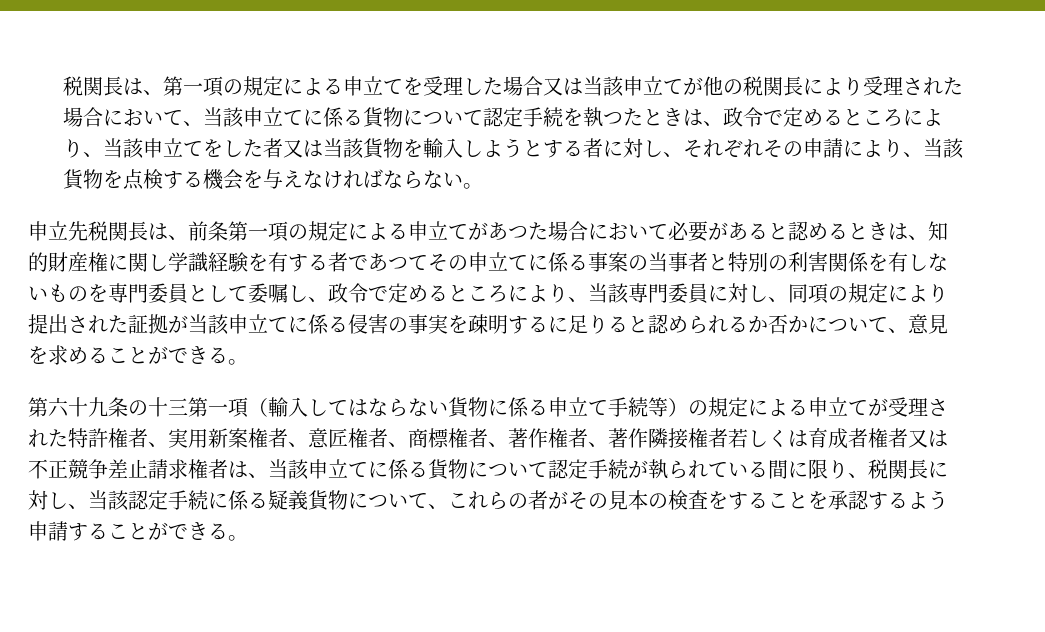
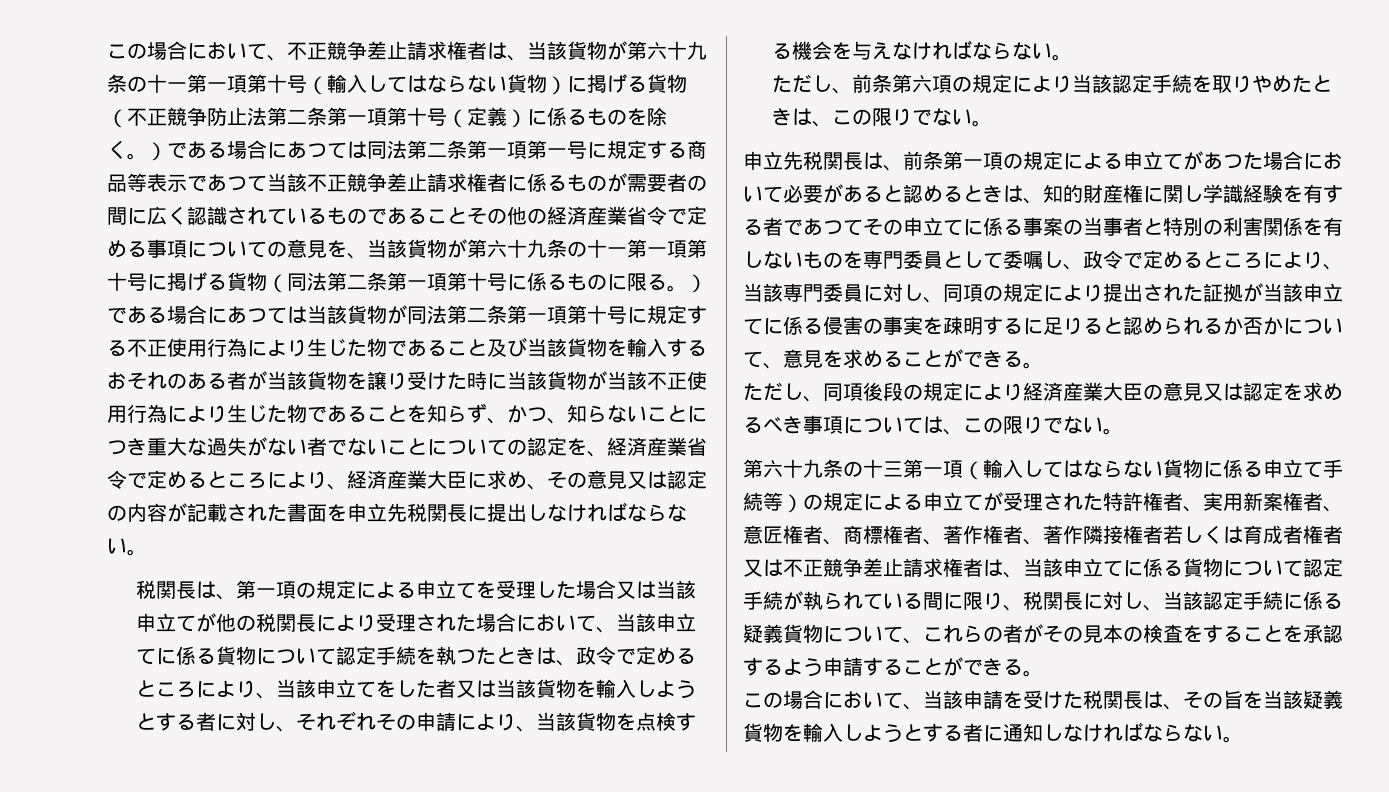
+ この場合において、不正競争差止請求権者は、当該貨物が第六十九条の十一第一項第十号（輸入してはならない貨物）に掲げる貨物（不正競争防止法第二条第一項第十号（定義）に係るものを除く。）である場合にあつては同法第二条第一項第一号に規定する商品等表示であつて当該不正競争差止請求権者に係るものが需要者の間に広く認識されているものであることその他の経済産業省令で定める事項についての意見を、当該貨物が第六十九条の十一第一項第十号に掲げる貨物（同法第二条第一項第十号に係るものに限る。）である場合にあつては当該貨物が同法第二条第一項第十号に規定する不正使用行為により生じた物であること及び当該貨物を輸入するおそれのある者が当該貨物を譲り受けた時に当該貨物が当該不正使用行為により生じた物であることを知らず、かつ、知らないことにつき重大な過失がない者でないことについての認定を、経済産業省令で定めるところにより、経済産業大臣に求め、その意見又は認定の内容が記載された書面を申立先税関長に提出しなければならない。
+ ただし、前条第六項の規定により当該認定手続を取りやめたときは、この限りでない。
+ ただし、同項後段の規定により経済産業大臣の意見又は認定を求めるべき事項については、この限りでない。
+ この場合において、当該申請を受けた税関長は、その旨を当該疑義貨物を輸入しようとする者に通知しなければならない。

